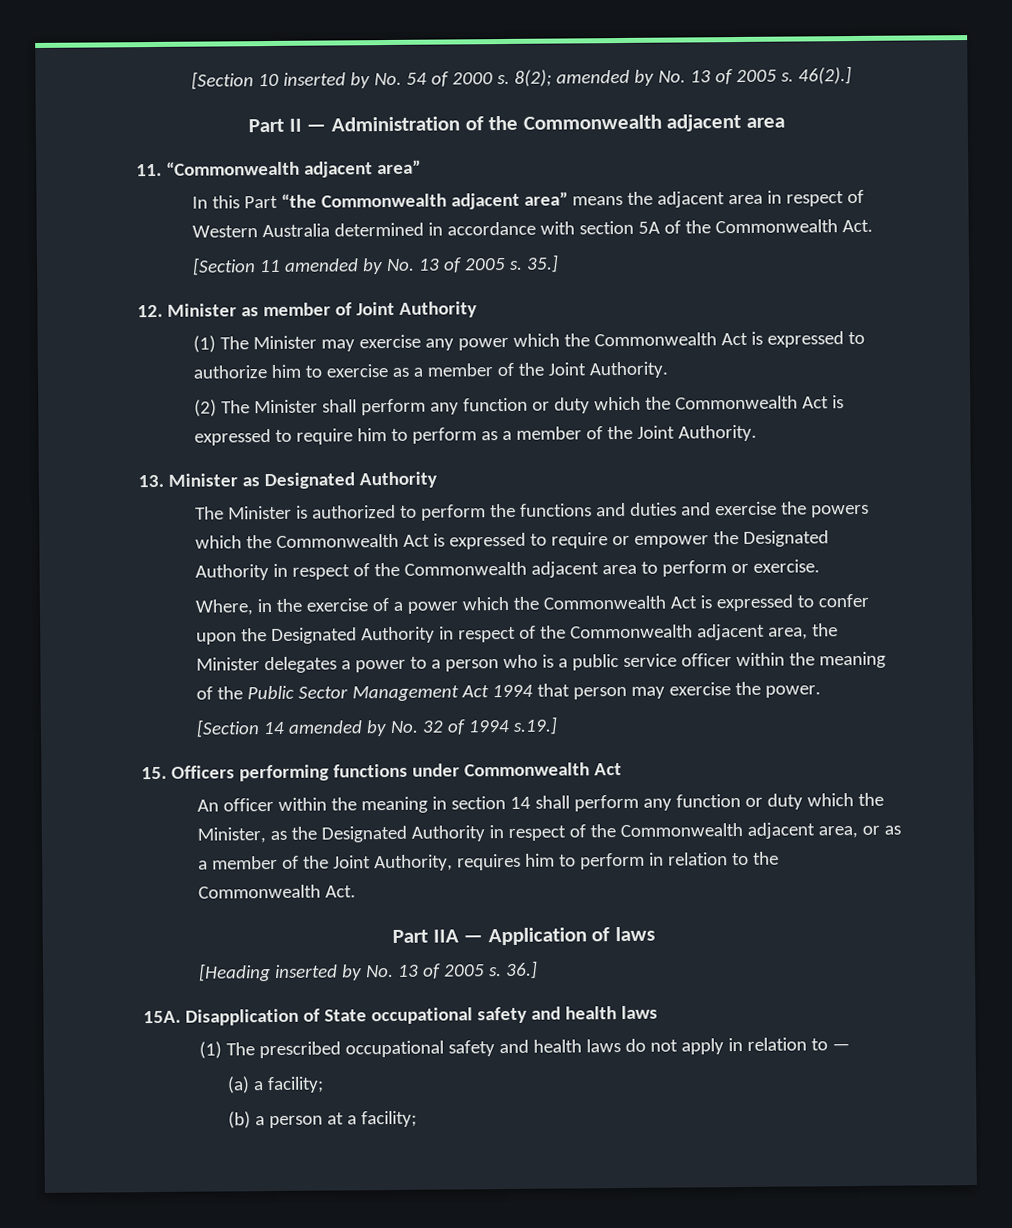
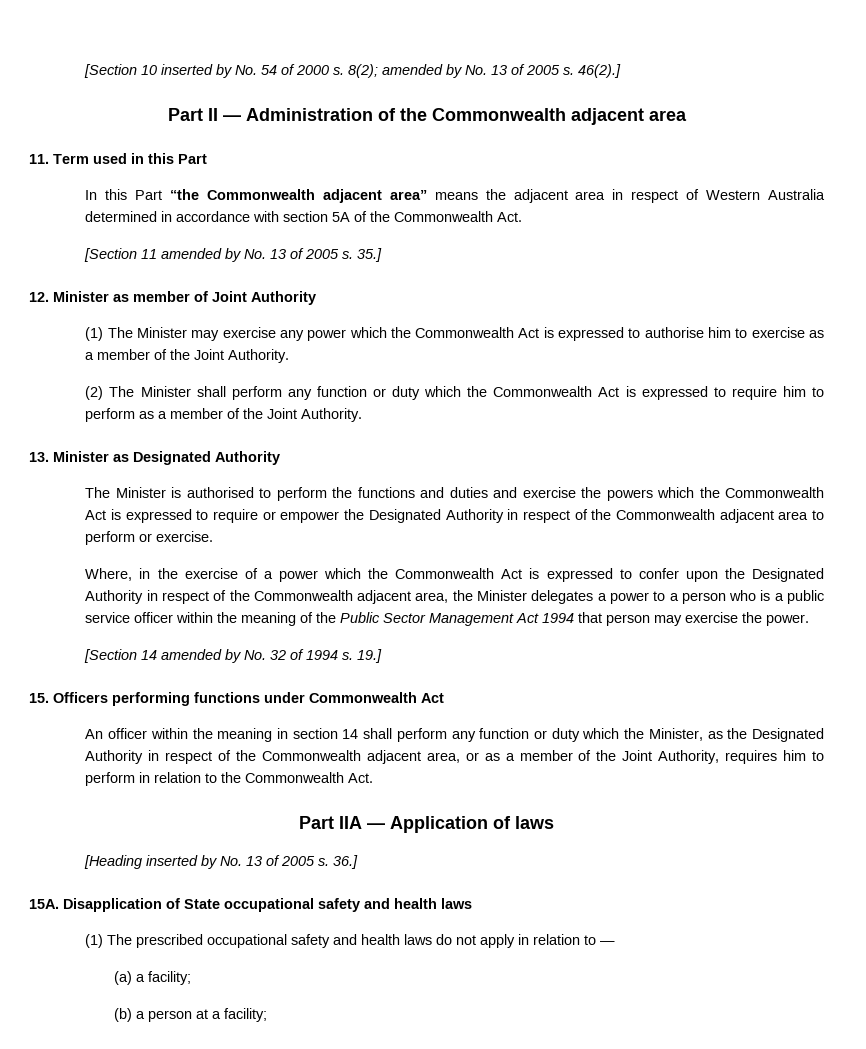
- 11. “Commonwealth adjacent area”
+ 11. Term used in this Part
- (1) The Minister may exercise any power which the Commonwealth Act is expressed to authorize him to exercise as a member of the Joint Authority.
+ (1) The Minister may exercise any power which the Commonwealth Act is expressed to authorise him to exercise as a member of the Joint Authority.
- The Minister is authorized to perform the functions and duties and exercise the powers which the Commonwealth Act is expressed to require or empower the Designated Authority in respect of the Commonwealth adjacent area to perform or exercise.
+ The Minister is authorised to perform the functions and duties and exercise the powers which the Commonwealth Act is expressed to require or empower the Designated Authority in respect of the Commonwealth adjacent area to perform or exercise.
- [Section 14 amended by No. 32 of 1994 s.19.]
+ [Section 14 amended by No. 32 of 1994 s. 19.]

